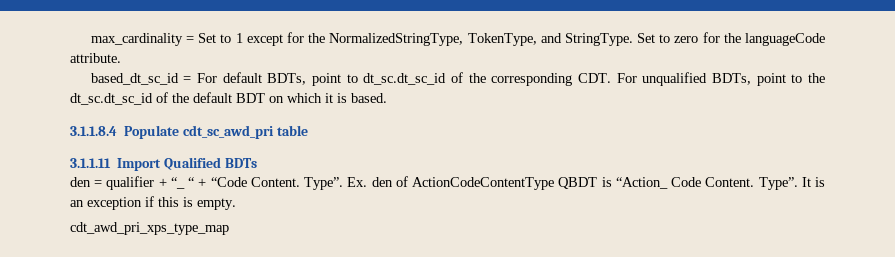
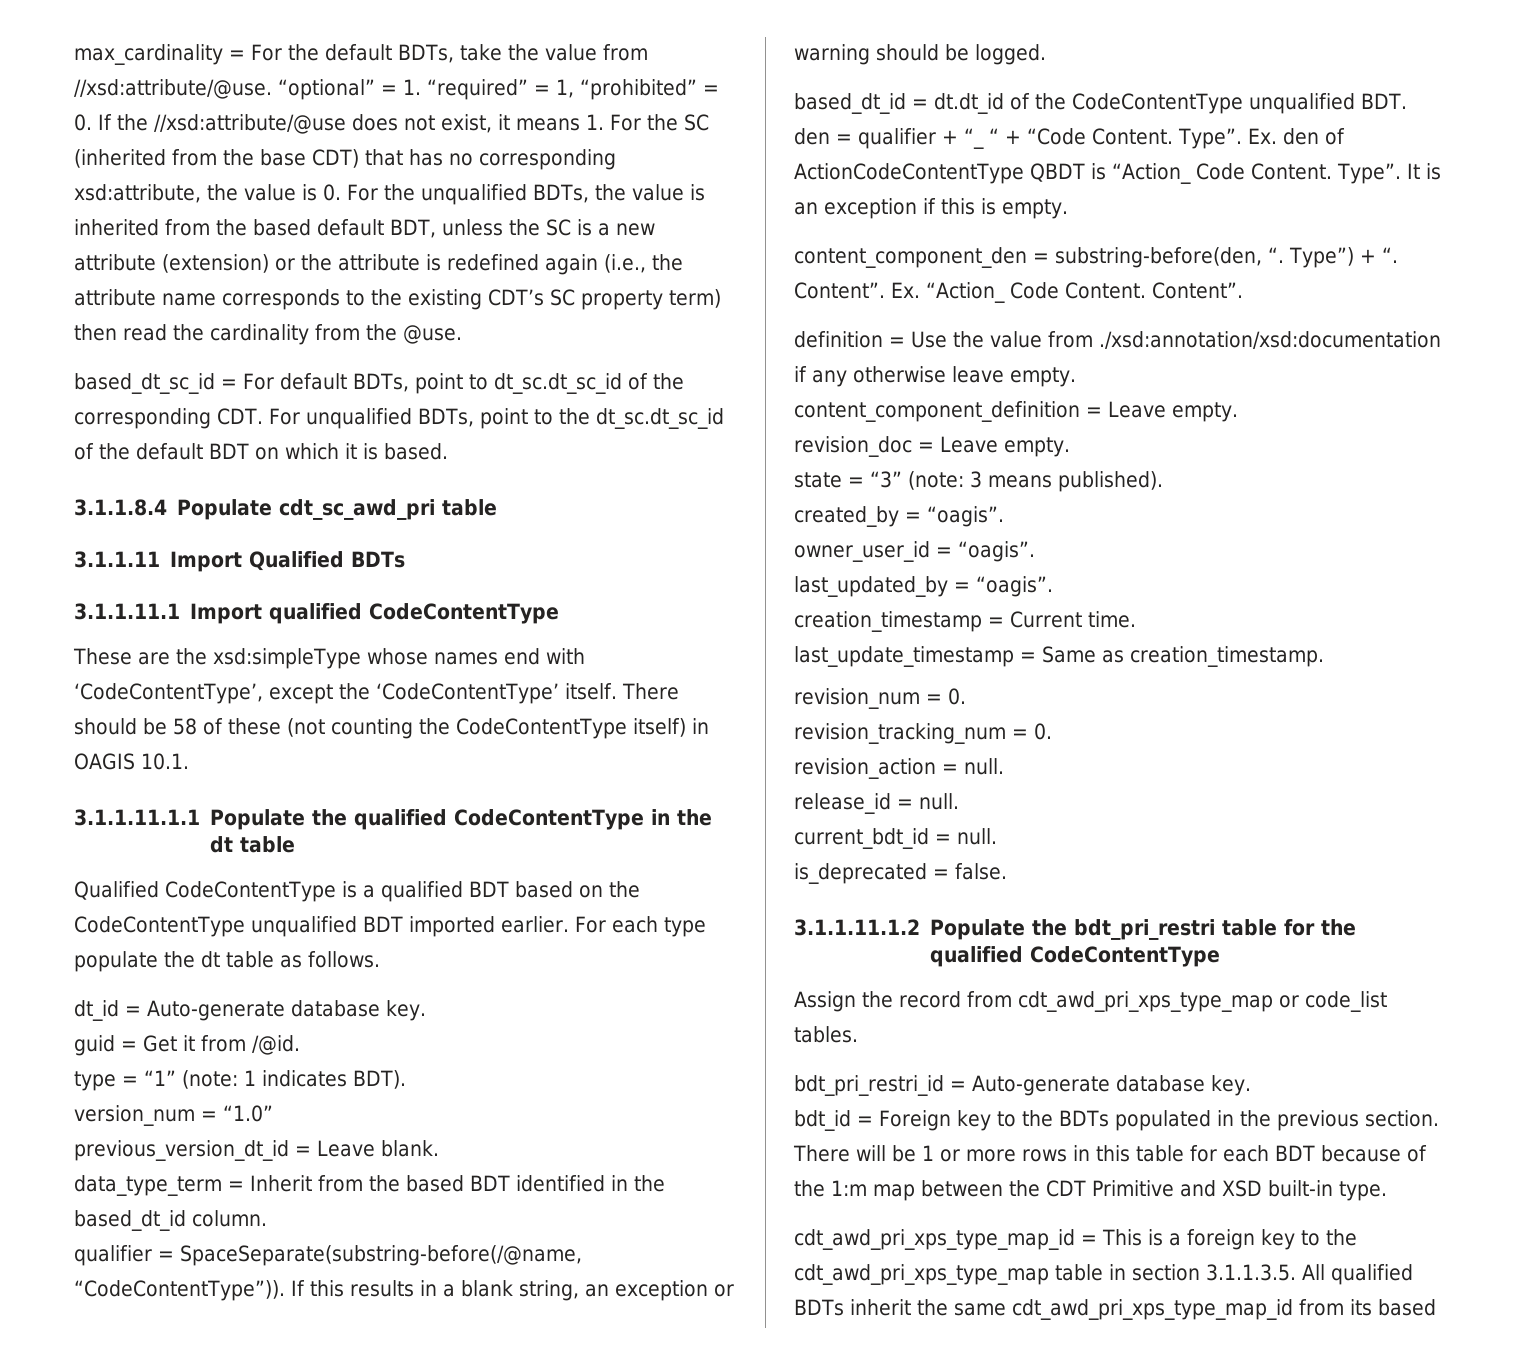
- max_cardinality = Set to 1 except for the NormalizedStringType, TokenType, and StringType. Set to zero for the languageCode attribute.
+ max_cardinality = For the default BDTs, take the value from //xsd:attribute/@use. “optional” = 1. “required” = 1, “prohibited” = 0. If the //xsd:attribute/@use does not exist, it means 1. For the SC (inherited from the base CDT) that has no corresponding xsd:attribute, the value is 0. For the unqualified BDTs, the value is inherited from the based default BDT, unless the SC is a new attribute (extension) or the attribute is redefined again (i.e., the attribute name corresponds to the existing CDT’s SC property term) then read the cardinality from the @use.
+ 3.1.1.11.1 Import qualified CodeContentType
+ These are the xsd:simpleType whose names end with ‘CodeContentType’, except the ‘CodeContentType’ itself. There should be 58 of these (not counting the CodeContentType itself) in OAGIS 10.1.
+ 3.1.1.11.1.1 Populate the qualified CodeContentType in the dt table
+ Qualified CodeContentType is a qualified BDT based on the CodeContentType unqualified BDT imported earlier. For each type populate the dt table as follows.
+ dt_id = Auto-generate database key.
+ guid = Get it from /@id.
+ type = “1” (note: 1 indicates BDT).
+ version_num = “1.0”
+ previous_version_dt_id = Leave blank.
+ data_type_term = Inherit from the based BDT identified in the based_dt_id column.
+ qualifier = SpaceSeparate(substring-before(/@name, “CodeContentType”)). If this results in a blank string, an exception or warning should be logged.
+ based_dt_id = dt.dt_id of the CodeContentType unqualified BDT.
- cdt_awd_pri_xps_type_map
+ content_component_den = substring-before(den, “. Type”) + “. Content”. Ex. “Action_ Code Content. Content”.
+ definition = Use the value from ./xsd:annotation/xsd:documentation if any otherwise leave empty.
+ content_component_definition = Leave empty.
+ revision_doc = Leave empty.
+ state = “3” (note: 3 means published).
+ created_by = “oagis”.
+ owner_user_id = “oagis”.
+ last_updated_by = “oagis”.
+ creation_timestamp = Current time.
+ last_update_timestamp = Same as creation_timestamp.
+ revision_num = 0.
+ revision_tracking_num = 0.
+ revision_action = null.
+ release_id = null.
+ current_bdt_id = null.
+ is_deprecated = false.
+ 3.1.1.11.1.2 Populate the bdt_pri_restri table for the qualified CodeContentType
+ Assign the record from cdt_awd_pri_xps_type_map or code_list tables.
+ bdt_pri_restri_id = Auto-generate database key.
+ bdt_id = Foreign key to the BDTs populated in the previous section. There will be 1 or more rows in this table for each BDT because of the 1:m map between the CDT Primitive and XSD built-in type.
+ cdt_awd_pri_xps_type_map_id = This is a foreign key to the cdt_awd_pri_xps_type_map table in section 3.1.1.3.5. All qualified BDTs inherit the same cdt_awd_pri_xps_type_map_id from its based

